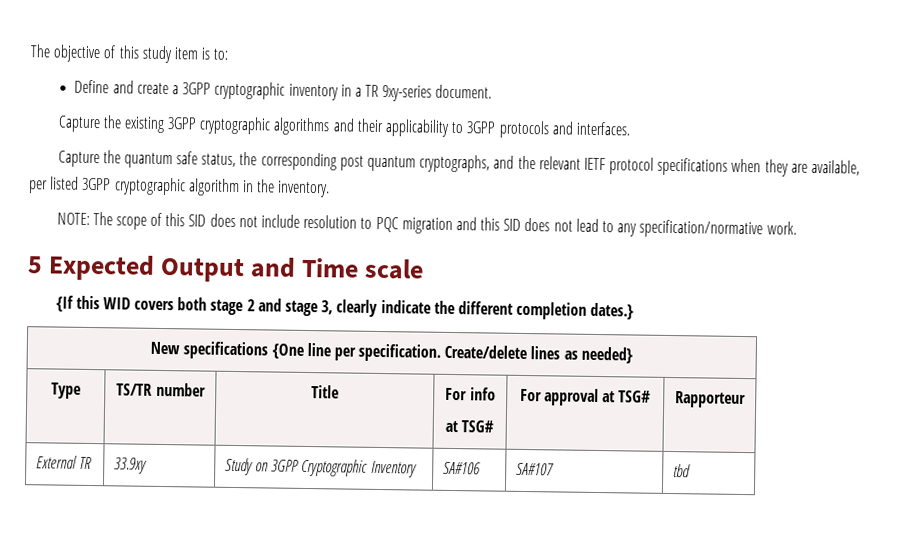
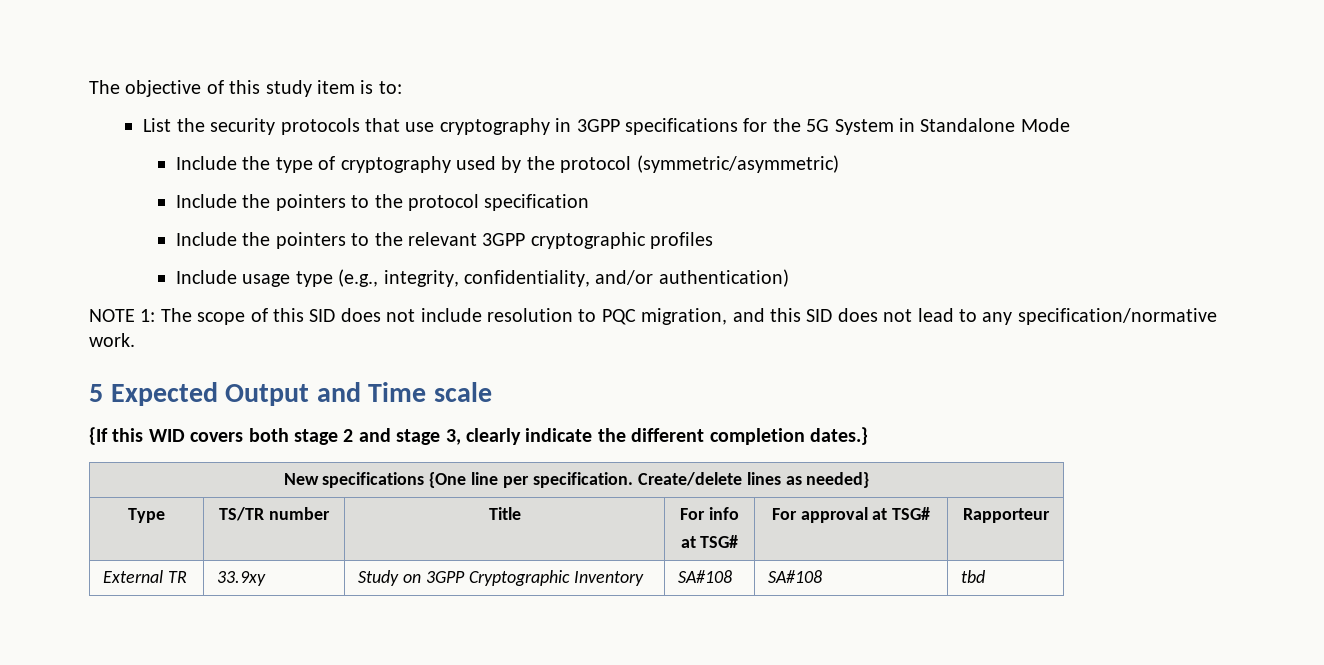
- Define and create a 3GPP cryptographic inventory in a TR 9xy-series document.
- Capture the existing 3GPP cryptographic algorithms and their applicability to 3GPP protocols and interfaces.
- Capture the quantum safe status, the corresponding post quantum cryptographs, and the relevant IETF protocol specifications when they are available, per listed 3GPP cryptographic algorithm in the inventory.
- NOTE: The scope of this SID does not include resolution to PQC migration and this SID does not lead to any specification/normative work.
+ List the security protocols that use cryptography in 3GPP specifications for the 5G System in Standalone Mode
+ Include the type of cryptography used by the protocol (symmetric/asymmetric)
+ Include the pointers to the protocol specification
+ Include the pointers to the relevant 3GPP cryptographic profiles
+ Include usage type (e.g., integrity, confidentiality, and/or authentication)
+ NOTE 1: The scope of this SID does not include resolution to PQC migration, and this SID does not lead to any specification/normative work.
- External TR | 33.9xy | Study on 3GPP Cryptographic Inventory | SA#106 | SA#107 | tbd
+ External TR | 33.9xy | Study on 3GPP Cryptographic Inventory | SA#108 | SA#108 | tbd

